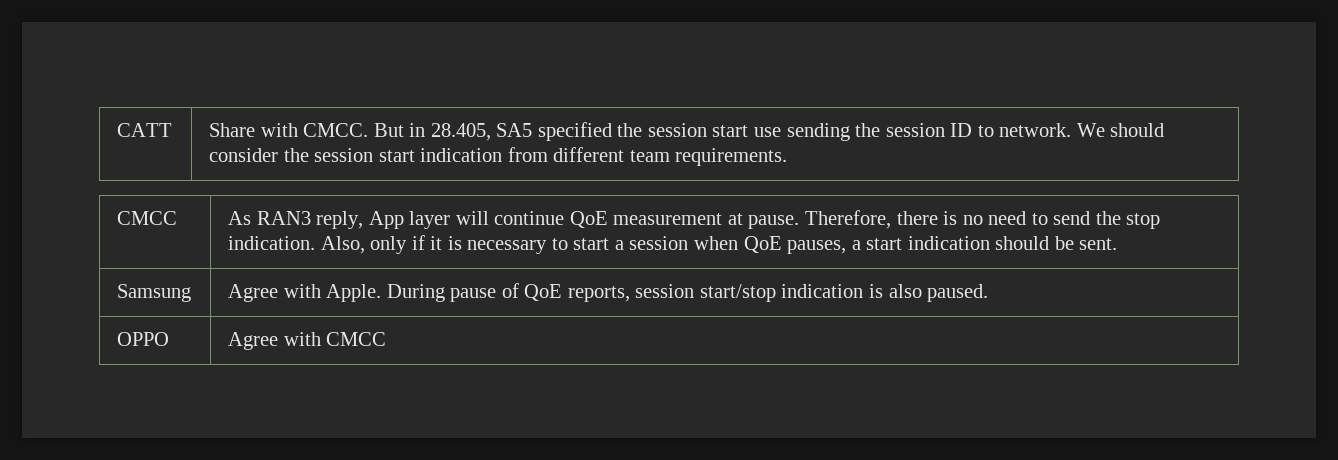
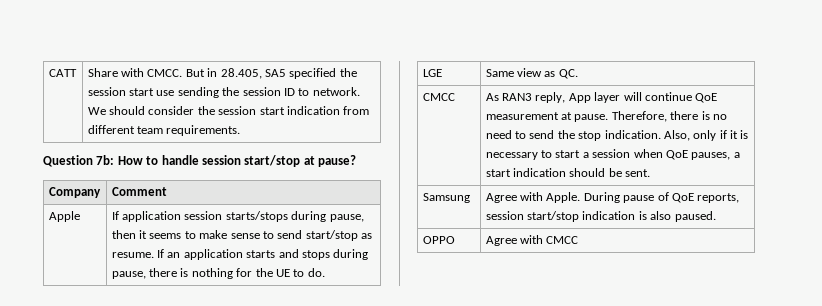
+ Question 7b: How to handle session start/stop at pause?
+ Company | Comment
+ Apple | If application session starts/stops during pause, then it seems to make sense to send start/stop as resume. If an application starts and stops during pause, there is nothing for the UE to do.
+ LGE | Same view as QC.

